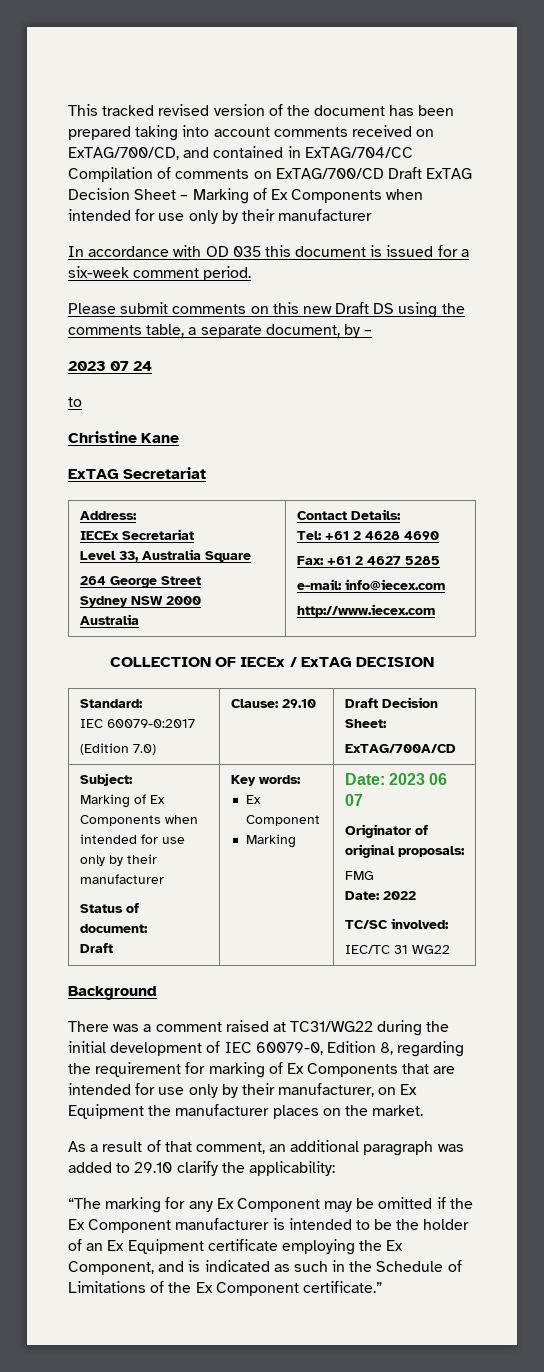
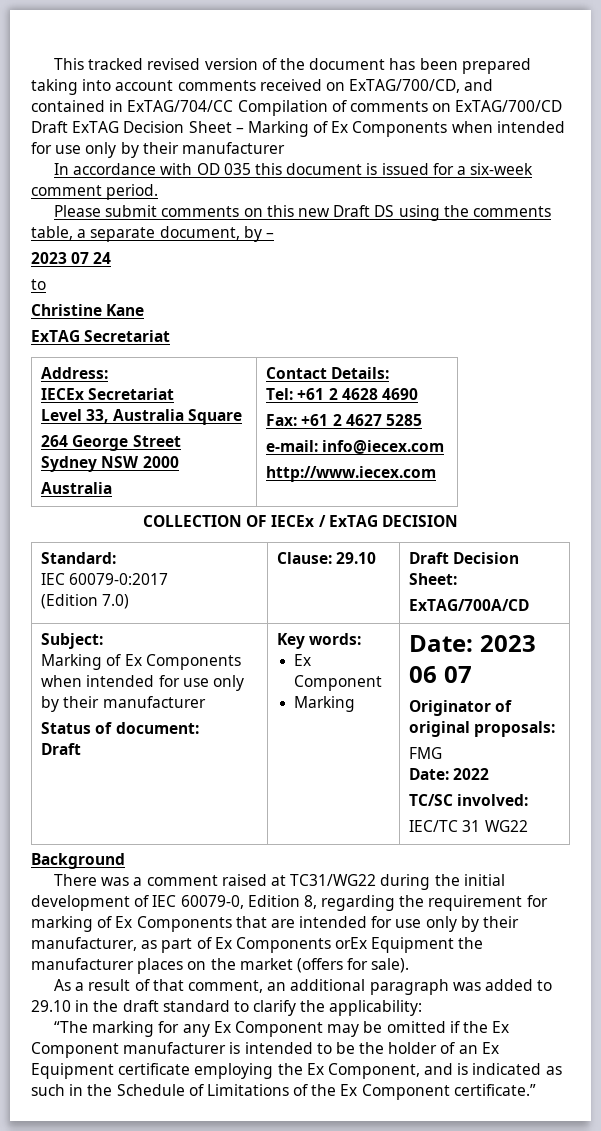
- There was a comment raised at TC31/WG22 during the initial development of IEC 60079-0, Edition 8, regarding the requirement for marking of Ex Components that are intended for use only by their manufacturer, on Ex Equipment the manufacturer places on the market.
+ There was a comment raised at TC31/WG22 during the initial development of IEC 60079-0, Edition 8, regarding the requirement for marking of Ex Components that are intended for use only by their manufacturer, as part of Ex Components orEx Equipment the manufacturer places on the market (offers for sale).
- As a result of that comment, an additional paragraph was added to 29.10 clarify the applicability:
+ As a result of that comment, an additional paragraph was added to 29.10 in the draft standard to clarify the applicability:

